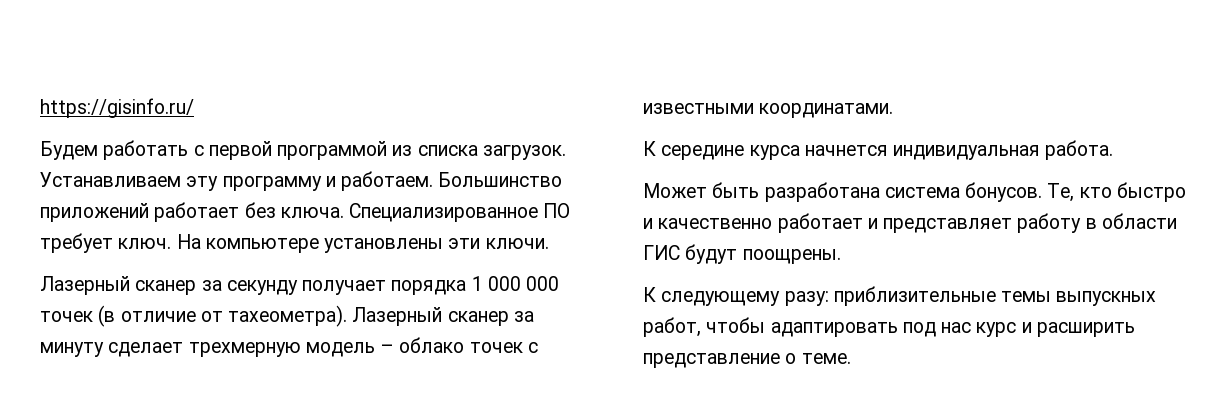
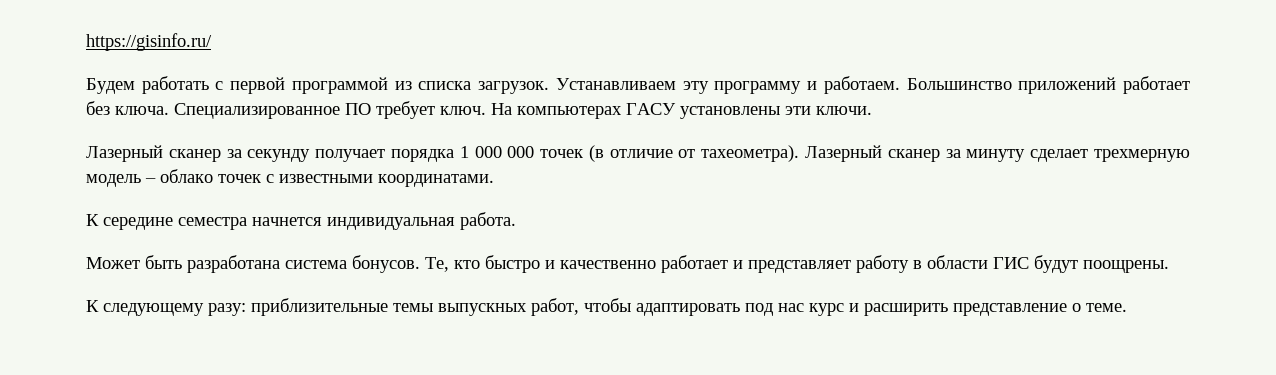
- На компьютере установлены эти ключи.
+ На компьютерах ГАСУ установлены эти ключи.
- К середине курса начнется индивидуальная работа.
+ К середине семестра начнется индивидуальная работа.

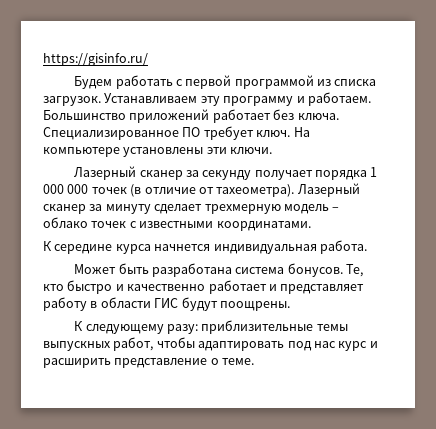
- На компьютерах ГАСУ установлены эти ключи.
+ На компьютере установлены эти ключи.
- К середине семестра начнется индивидуальная работа.
+ К середине курса начнется индивидуальная работа.

